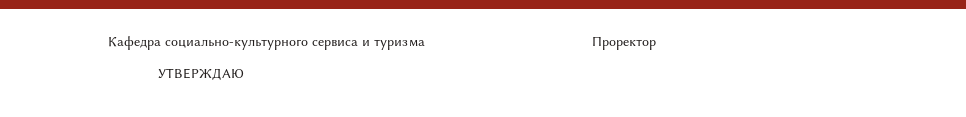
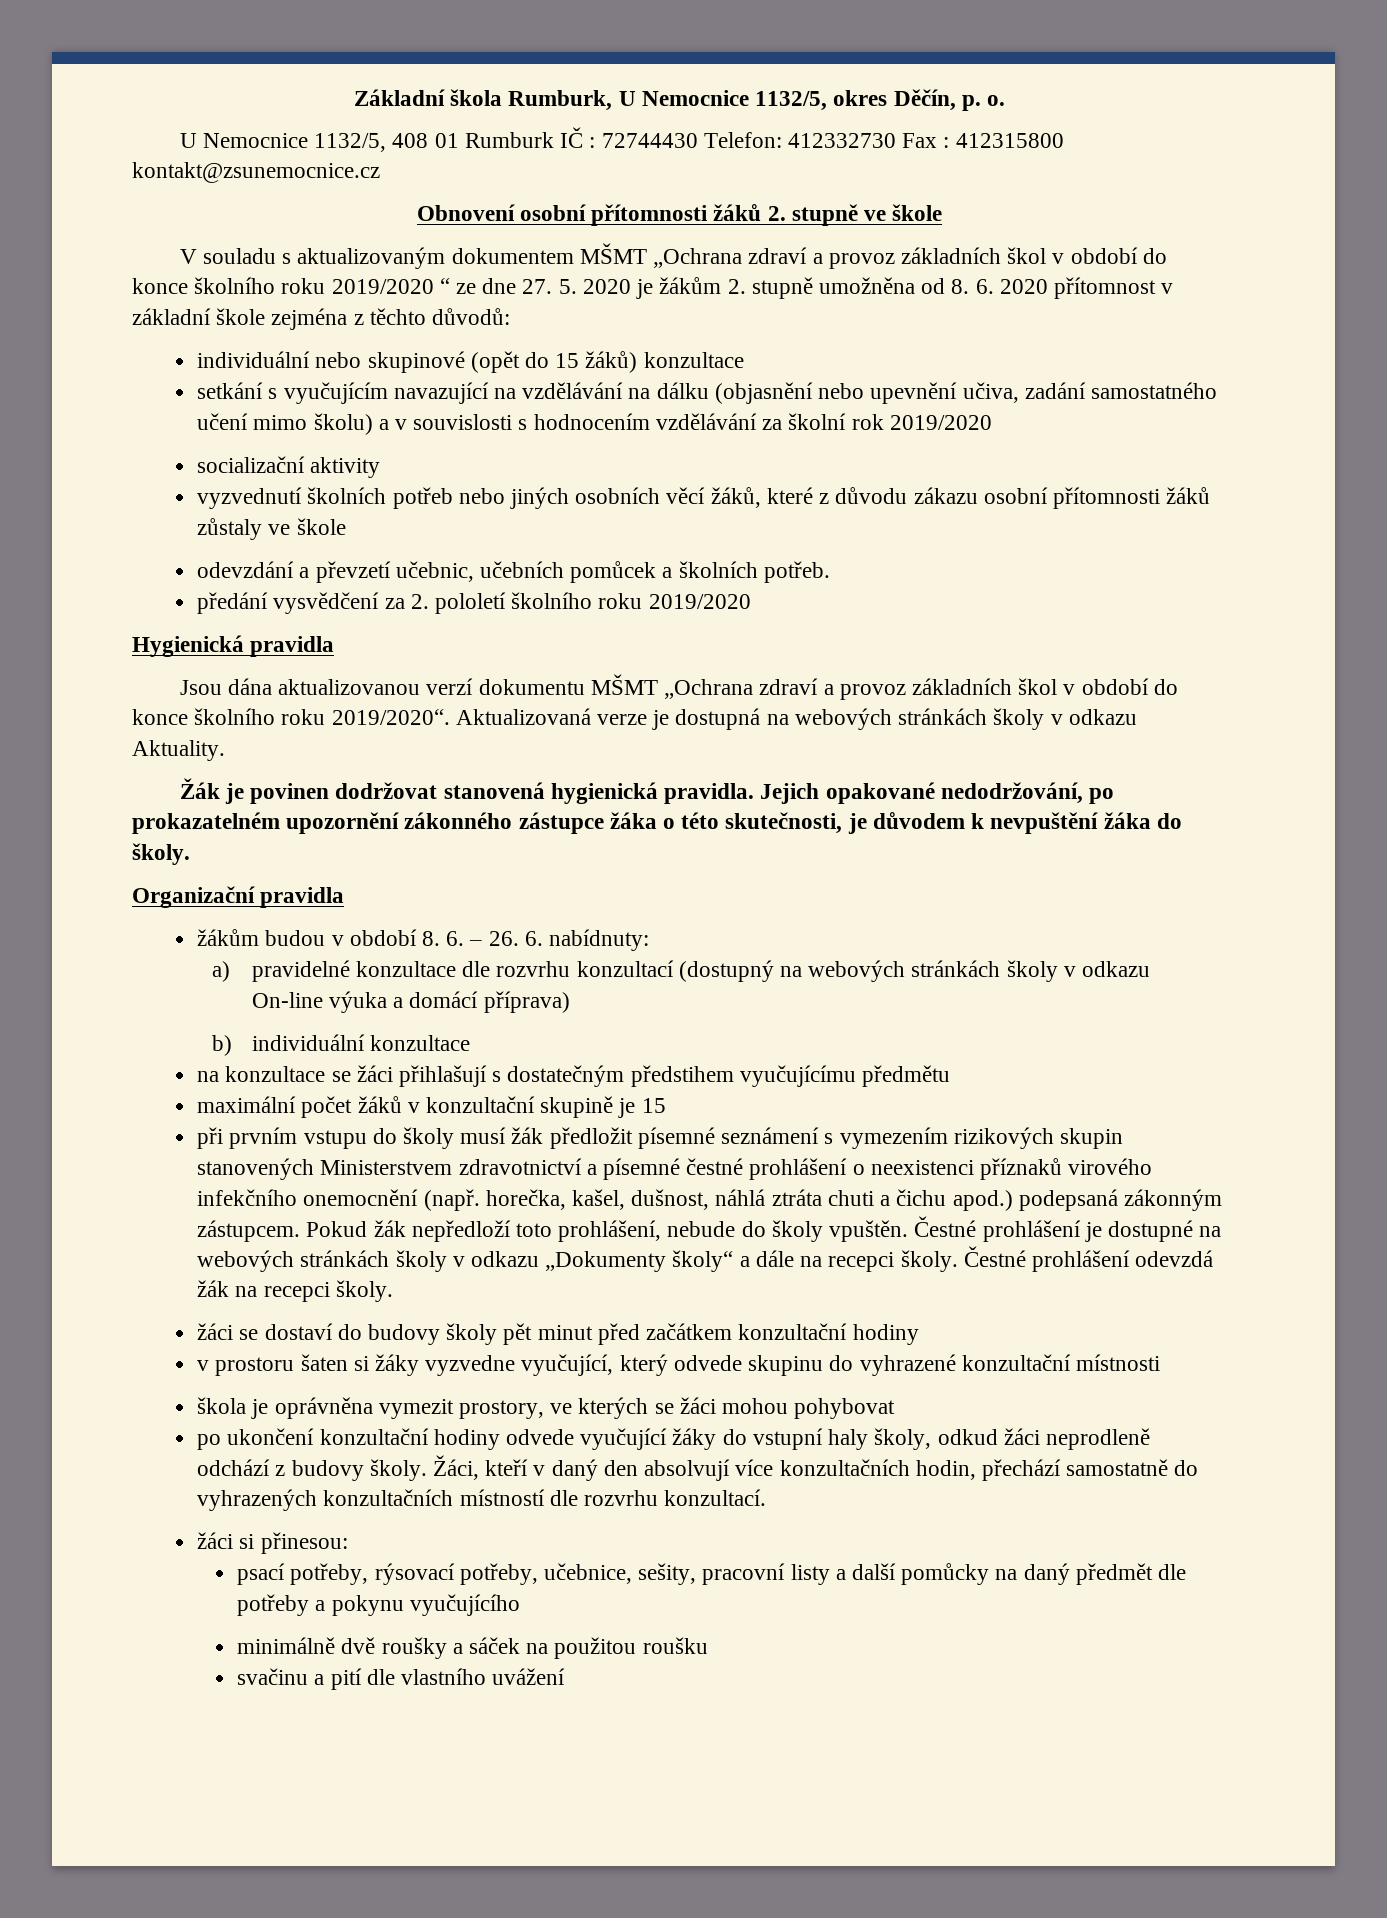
- Кафедра социально-культурного сервиса и туризма
- УТВЕРЖДАЮ
- Проректор
+ Základní škola Rumburk, U Nemocnice 1132/5, okres Děčín, p. o.
+ U Nemocnice 1132/5, 408 01 Rumburk IČ : 72744430 Telefon: 412332730 Fax : 412315800 kontakt@zsunemocnice.cz
+ Obnovení osobní přítomnosti žáků 2. stupně ve škole
+ V souladu s aktualizovaným dokumentem MŠMT „Ochrana zdraví a provoz základních škol v období do konce školního roku 2019/2020 “ ze dne 27. 5. 2020 je žákům 2. stupně umožněna od 8. 6. 2020 přítomnost v základní škole zejména z těchto důvodů:
+ individuální nebo skupinové (opět do 15 žáků) konzultace
+ setkání s vyučujícím navazující na vzdělávání na dálku (objasnění nebo upevnění učiva, zadání samostatného učení mimo školu) a v souvislosti s hodnocením vzdělávání za školní rok 2019/2020
+ socializační aktivity
+ vyzvednutí školních potřeb nebo jiných osobních věcí žáků, které z důvodu zákazu osobní přítomnosti žáků zůstaly ve škole
+ odevzdání a převzetí učebnic, učebních pomůcek a školních potřeb.
+ předání vysvědčení za 2. pololetí školního roku 2019/2020
+ Hygienická pravidla
+ Jsou dána aktualizovanou verzí dokumentu MŠMT „Ochrana zdraví a provoz základních škol v období do konce školního roku 2019/2020“. Aktualizovaná verze je dostupná na webových stránkách školy v odkazu Aktuality.
+ Žák je povinen dodržovat stanovená hygienická pravidla. Jejich opakované nedodržování, po prokazatelném upozornění zákonného zástupce žáka o této skutečnosti, je důvodem k nevpuštění žáka do školy.
+ Organizační pravidla
+ žákům budou v období 8. 6. – 26. 6. nabídnuty:
+ a) pravidelné konzultace dle rozvrhu konzultací (dostupný na webových stránkách školy v odkazu On-line výuka a domácí příprava)
+ b) individuální konzultace
+ na konzultace se žáci přihlašují s dostatečným předstihem vyučujícímu předmětu
+ maximální počet žáků v konzultační skupině je 15
+ při prvním vstupu do školy musí žák předložit písemné seznámení s vymezením rizikových skupin stanovených Ministerstvem zdravotnictví a písemné čestné prohlášení o neexistenci příznaků virového infekčního onemocnění (např. horečka, kašel, dušnost, náhlá ztráta chuti a čichu apod.) podepsaná zákonným zástupcem. Pokud žák nepředloží toto prohlášení, nebude do školy vpuštěn. Čestné prohlášení je dostupné na webových stránkách školy v odkazu „Dokumenty školy“ a dále na recepci školy. Čestné prohlášení odevzdá žák na recepci školy.
+ žáci se dostaví do budovy školy pět minut před začátkem konzultační hodiny
+ v prostoru šaten si žáky vyzvedne vyučující, který odvede skupinu do vyhrazené konzultační místnosti
+ škola je oprávněna vymezit prostory, ve kterých se žáci mohou pohybovat
+ po ukončení konzultační hodiny odvede vyučující žáky do vstupní haly školy, odkud žáci neprodleně odchází z budovy školy. Žáci, kteří v daný den absolvují více konzultačních hodin, přechází samostatně do vyhrazených konzultačních místností dle rozvrhu konzultací.
+ žáci si přinesou:
+ psací potřeby, rýsovací potřeby, učebnice, sešity, pracovní listy a další pomůcky na daný předmět dle potřeby a pokynu vyučujícího
+ minimálně dvě roušky a sáček na použitou roušku
+ svačinu a pití dle vlastního uvážení

